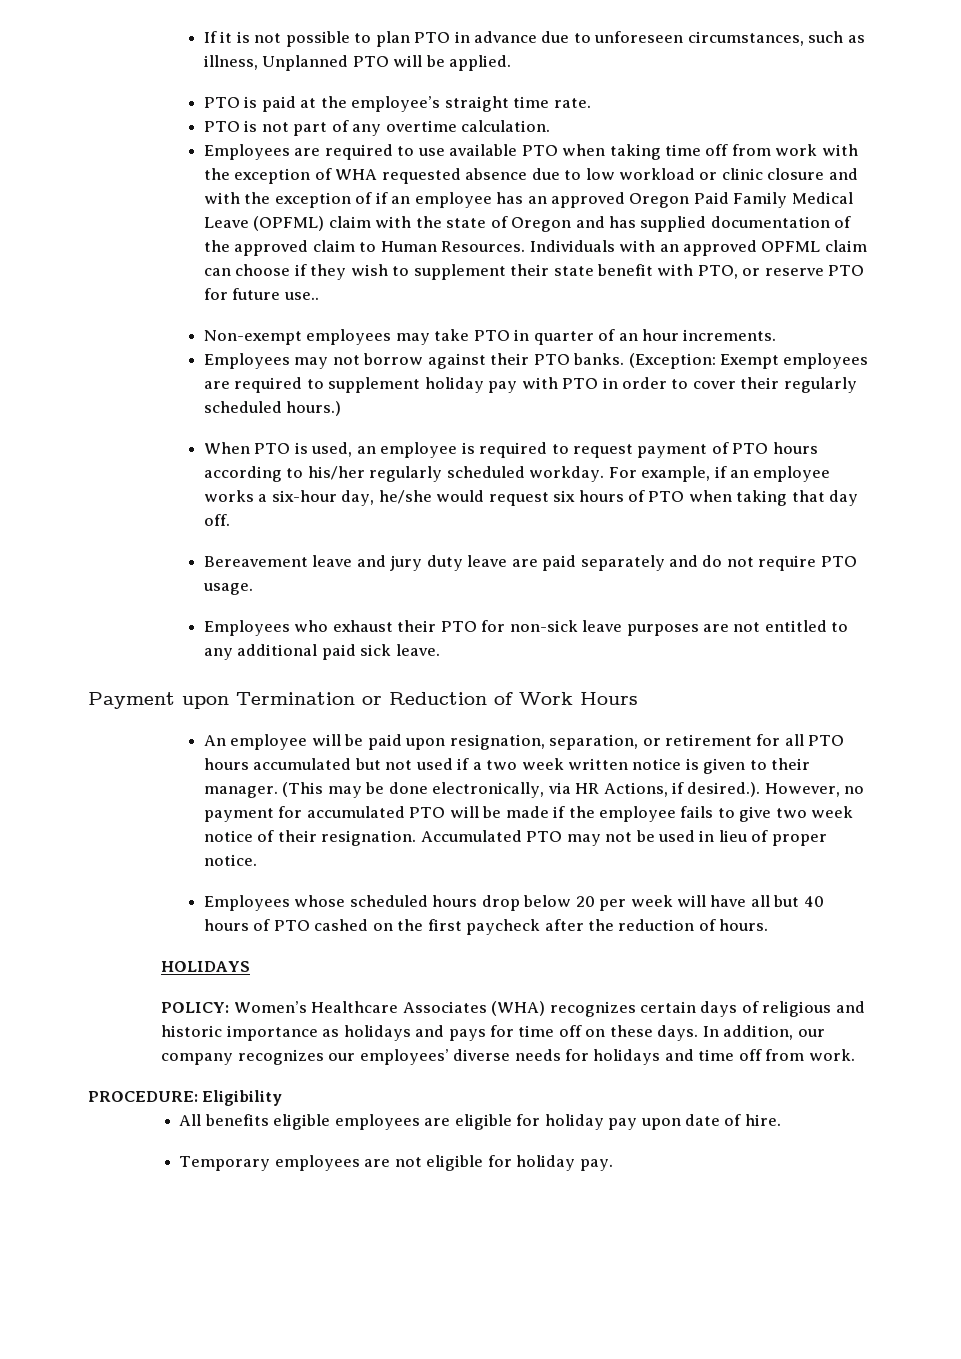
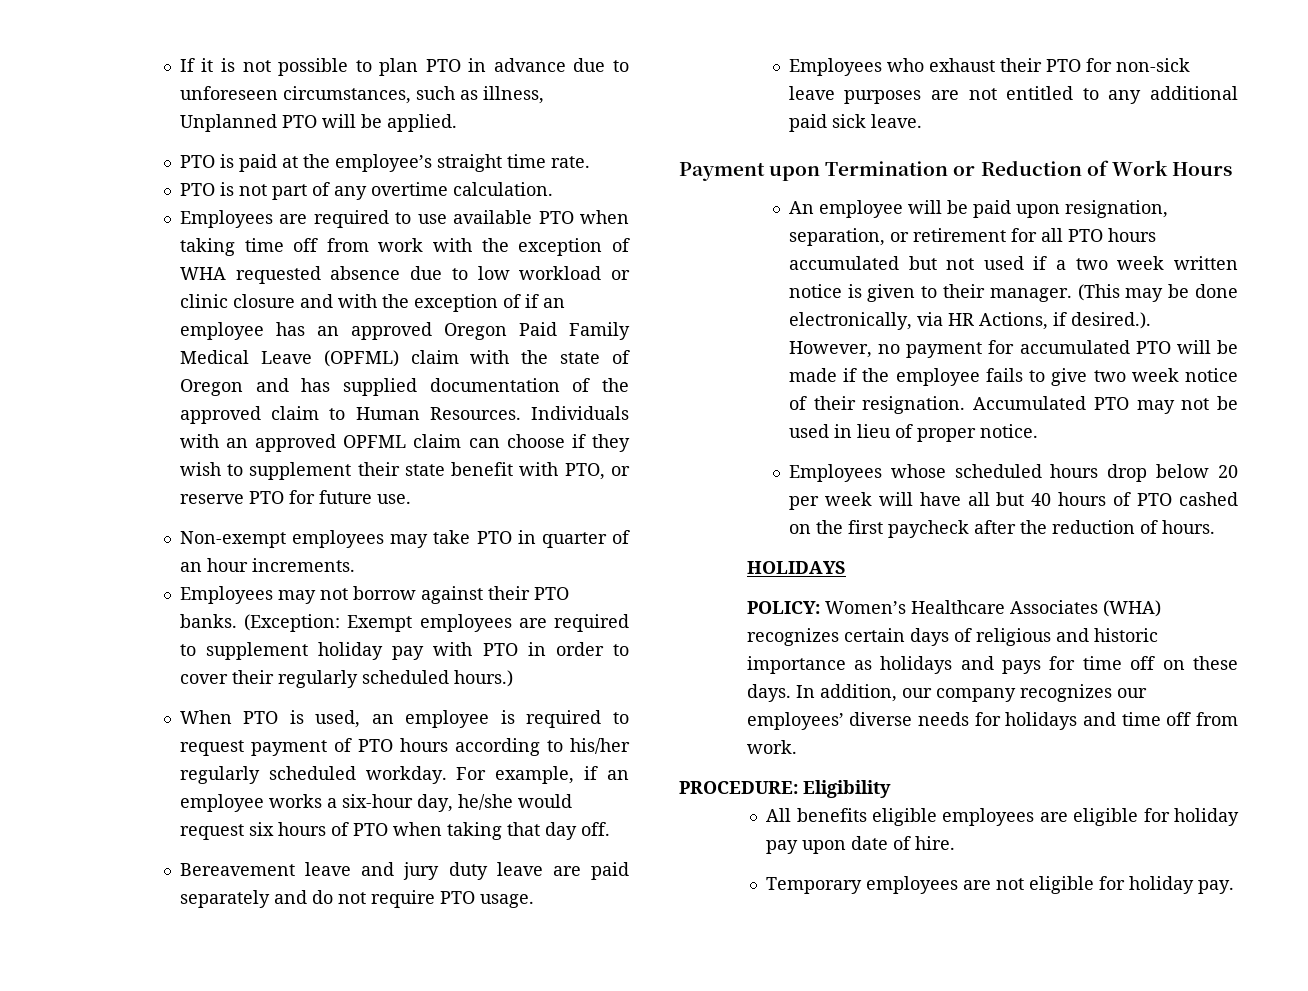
- Individuals with an approved OPFML claim can choose if they wish to supplement their state benefit with PTO, or reserve PTO for future use..
+ Individuals with an approved OPFML claim can choose if they wish to supplement their state benefit with PTO, or reserve PTO for future use.

